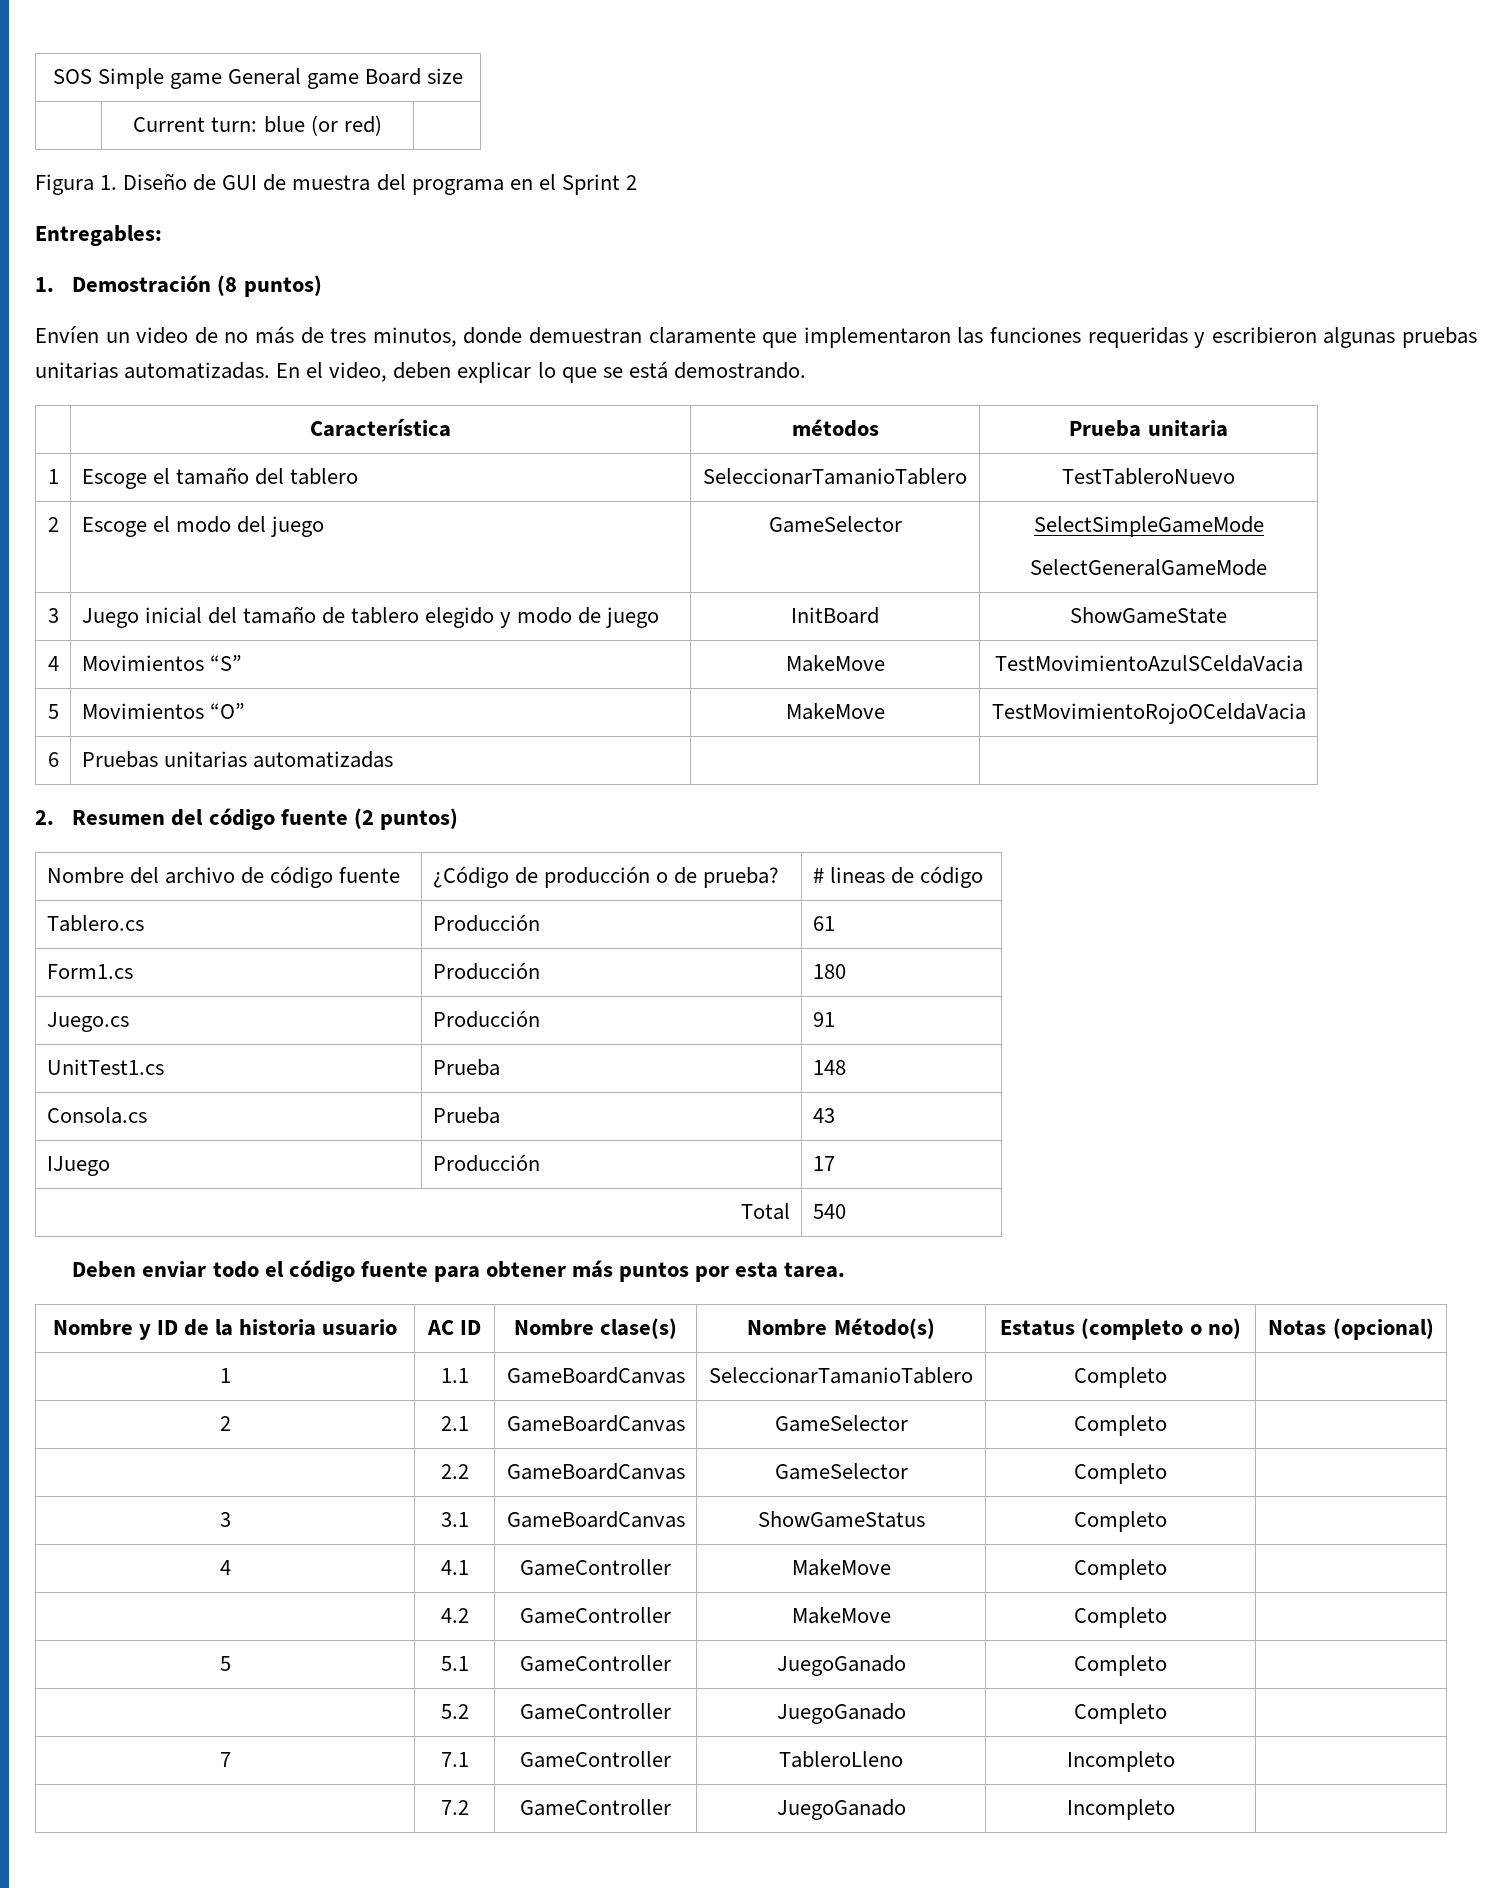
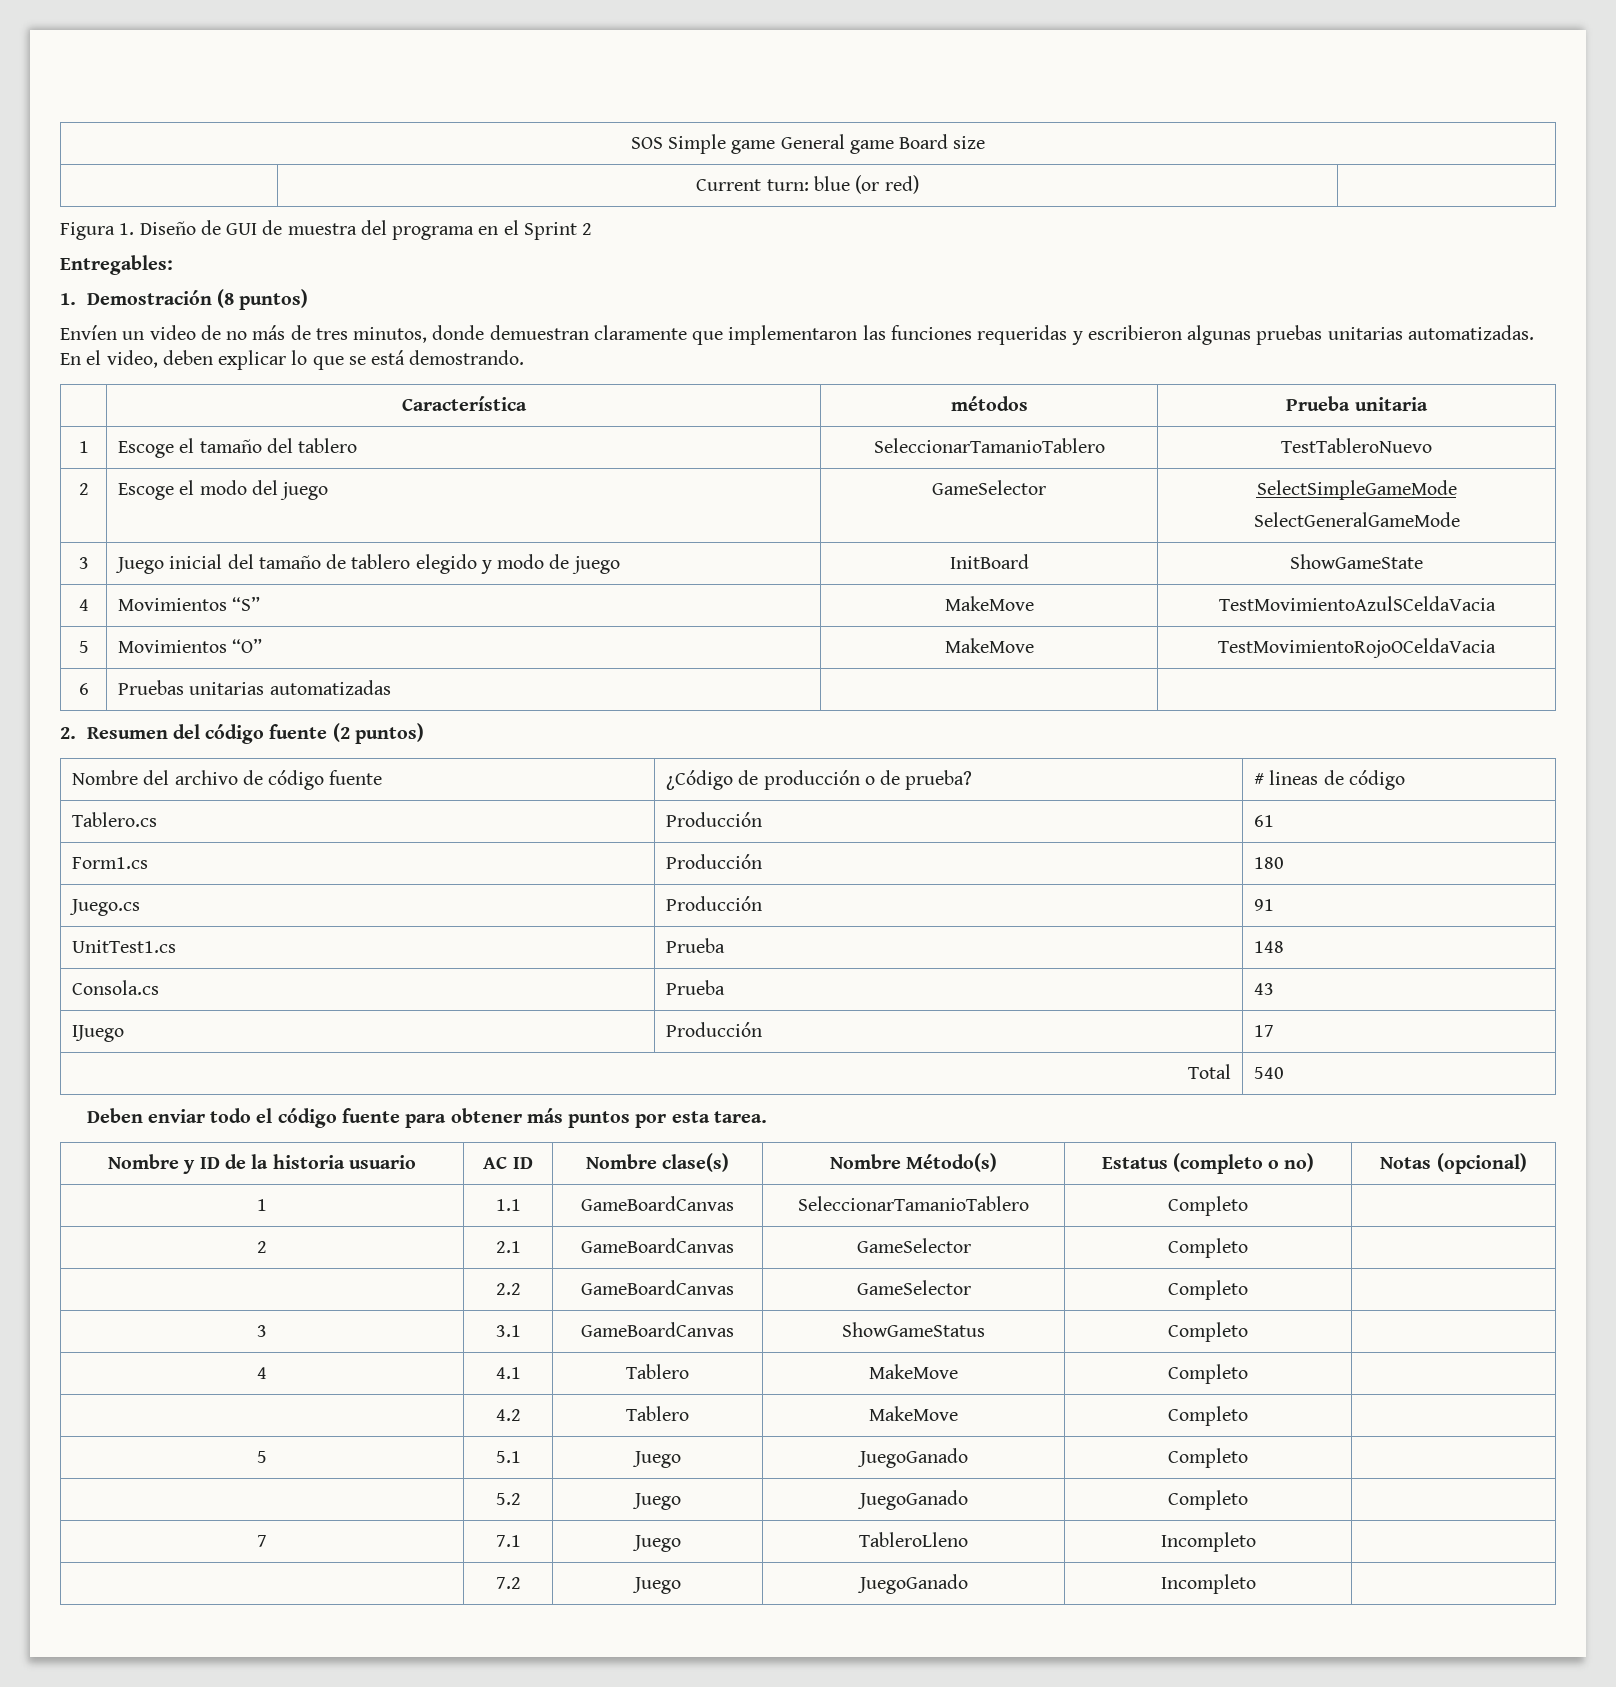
- 4 | 4.1 | GameController | MakeMove | Completo |
+ 4 | 4.1 | Tablero | MakeMove | Completo |
- | 4.2 | GameController | MakeMove | Completo |
+ | 4.2 | Tablero | MakeMove | Completo |
- 5 | 5.1 | GameController | JuegoGanado | Completo |
+ 5 | 5.1 | Juego | JuegoGanado | Completo |
- | 5.2 | GameController | JuegoGanado | Completo |
+ | 5.2 | Juego | JuegoGanado | Completo |
- 7 | 7.1 | GameController | TableroLleno | Incompleto |
+ 7 | 7.1 | Juego | TableroLleno | Incompleto |
- | 7.2 | GameController | JuegoGanado | Incompleto |
+ | 7.2 | Juego | JuegoGanado | Incompleto |

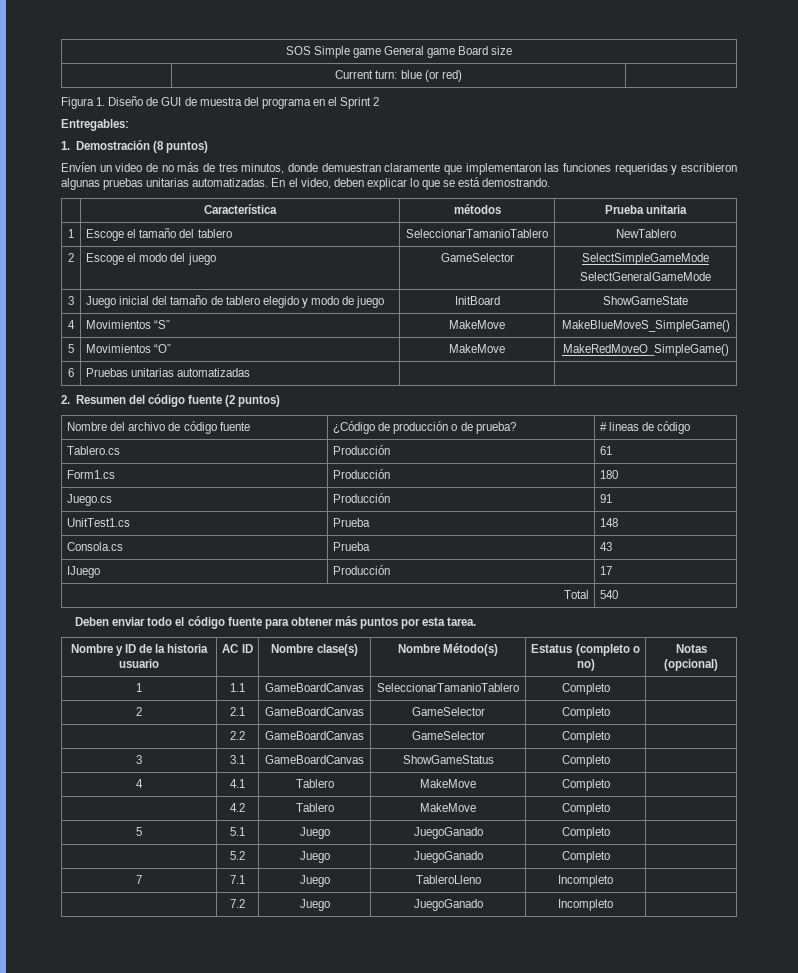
- 1 | Escoge el tamaño del tablero | SeleccionarTamanioTablero | TestTableroNuevo
+ 1 | Escoge el tamaño del tablero | SeleccionarTamanioTablero | NewTablero
- 4 | Movimientos “S” | MakeMove | TestMovimientoAzulSCeldaVacia
+ 4 | Movimientos “S” | MakeMove | MakeBlueMoveS_SimpleGame()
- 5 | Movimientos “O” | MakeMove | TestMovimientoRojoOCeldaVacia
+ 5 | Movimientos “O” | MakeMove | MakeRedMoveO_SimpleGame()

